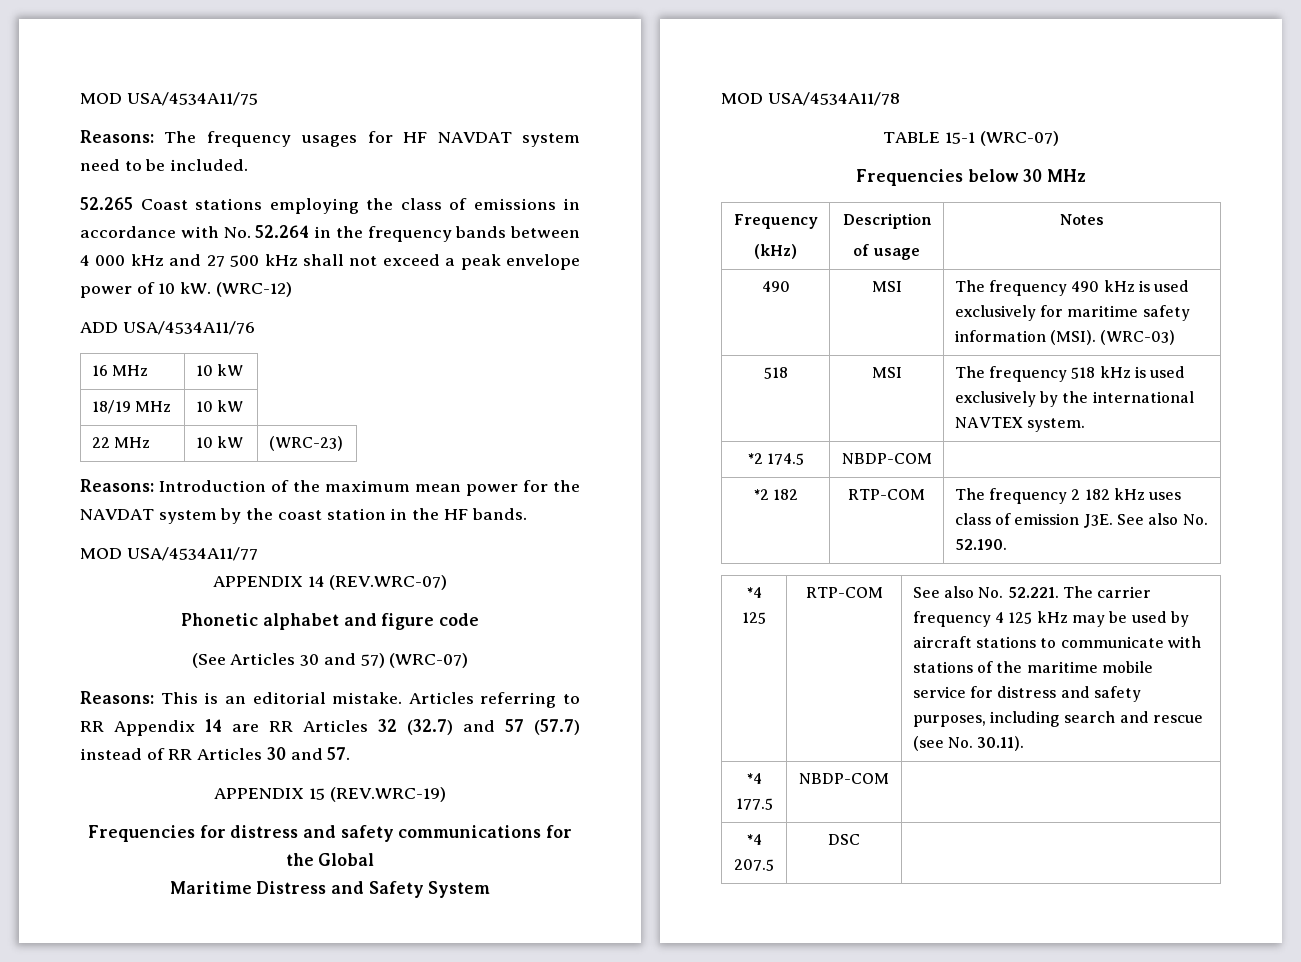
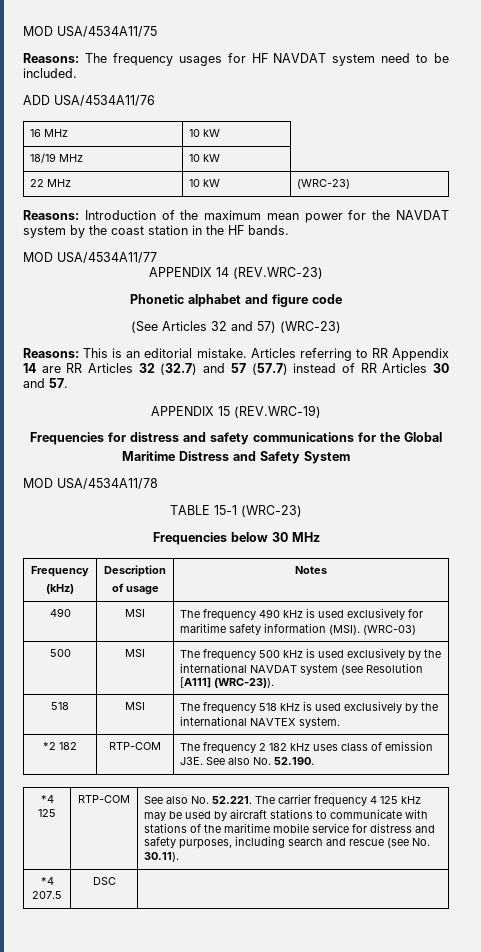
- 52.265 Coast stations employing the class of emissions in accordance with No. 52.264 in the frequency bands between 4 000 kHz and 27 500 kHz shall not exceed a peak envelope power of 10 kW. (WRC-12)
- APPENDIX 14 (REV.WRC-07)
+ APPENDIX 14 (REV.WRC-23)
- (See Articles 30 and 57) (WRC-07)
+ (See Articles 32 and 57) (WRC-23)
- TABLE 15-1 (WRC-07)
+ TABLE 15-1 (WRC-23)
+ 500 | MSI | The frequency 500 kHz is used exclusively by the international NAVDAT system (see Resolution [A111] (WRC-23)).
- *2 174.5 | NBDP-COM |
- *4 177.5 | NBDP-COM |

